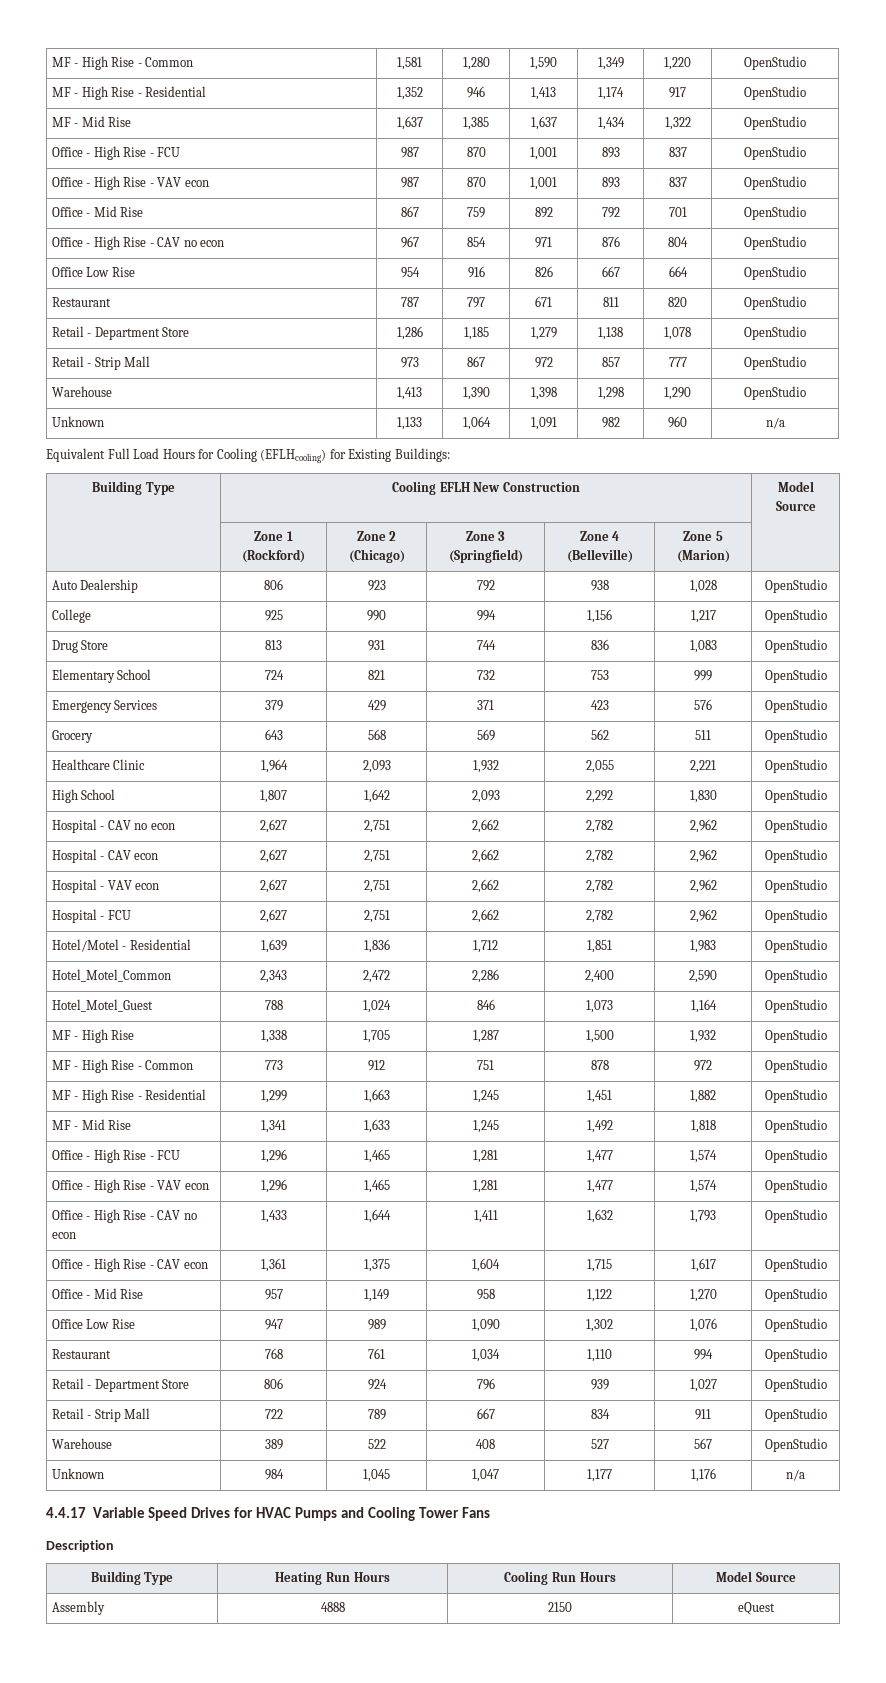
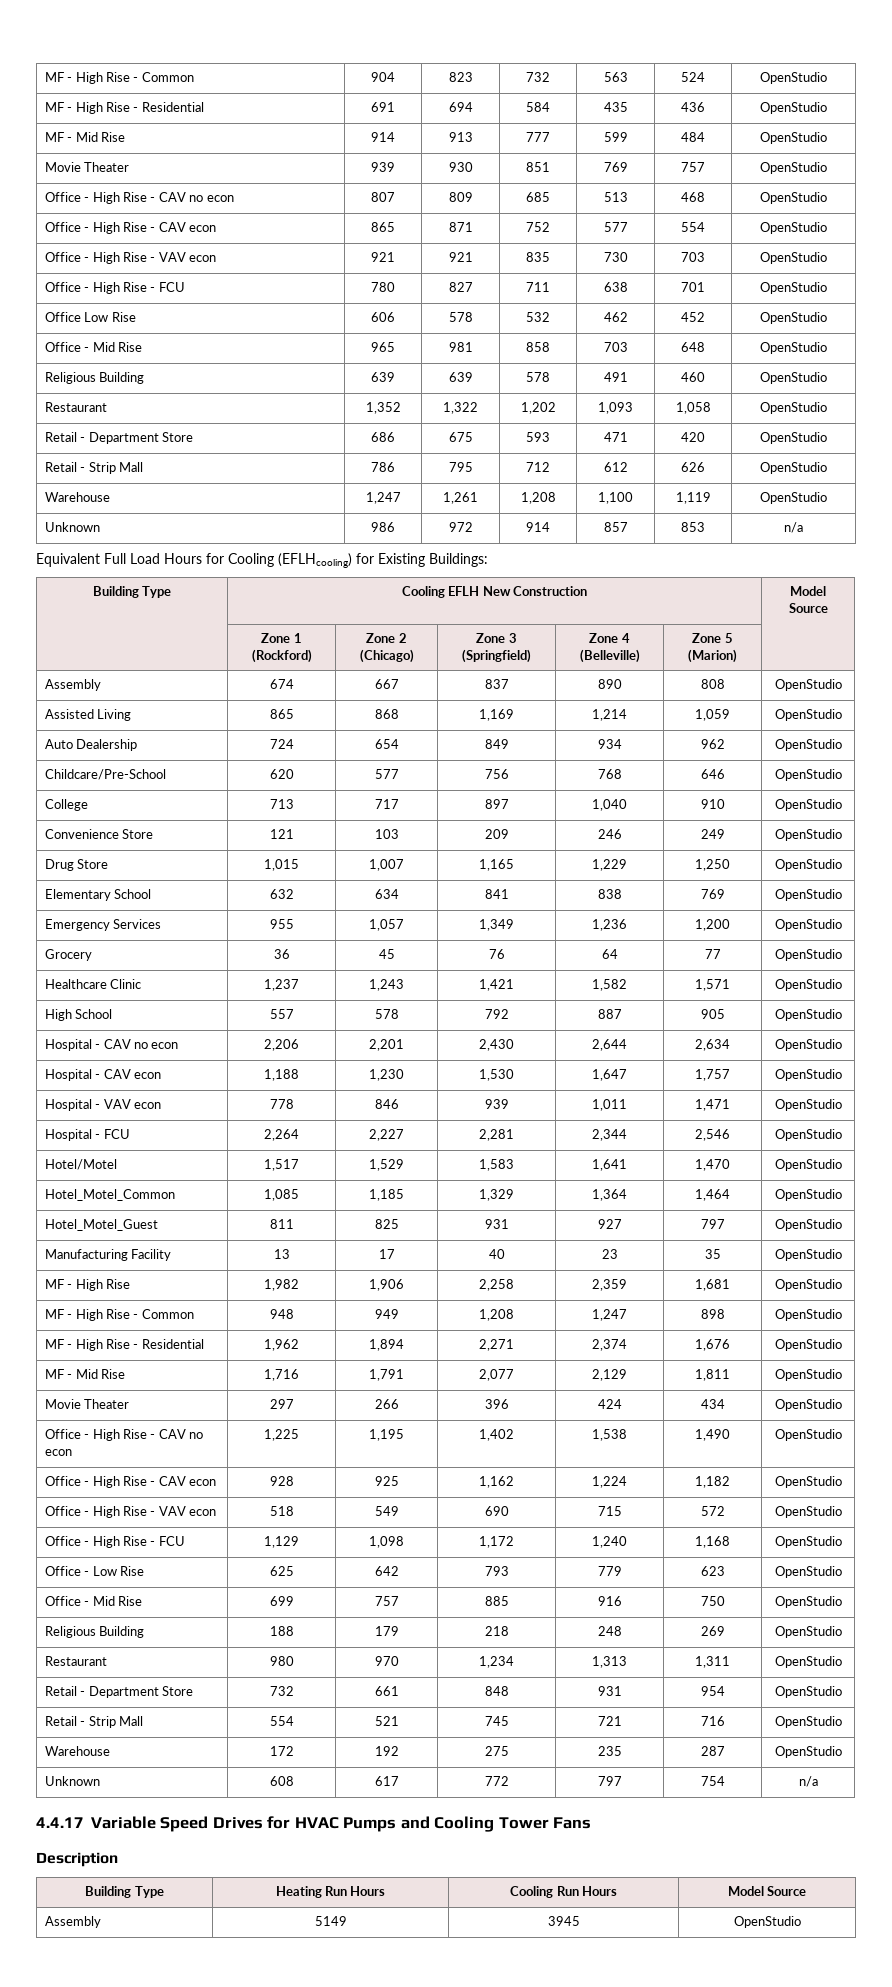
- MF - High Rise - Common | 1,581 | 1,280 | 1,590 | 1,349 | 1,220 | OpenStudio
- MF - High Rise - Residential | 1,352 | 946 | 1,413 | 1,174 | 917 | OpenStudio
- MF - Mid Rise | 1,637 | 1,385 | 1,637 | 1,434 | 1,322 | OpenStudio
- Office - High Rise - FCU | 987 | 870 | 1,001 | 893 | 837 | OpenStudio
- Office - High Rise - VAV econ | 987 | 870 | 1,001 | 893 | 837 | OpenStudio
- Office - Mid Rise | 867 | 759 | 892 | 792 | 701 | OpenStudio
- Office - High Rise - CAV no econ | 967 | 854 | 971 | 876 | 804 | OpenStudio
- Office Low Rise | 954 | 916 | 826 | 667 | 664 | OpenStudio
- Restaurant | 787 | 797 | 671 | 811 | 820 | OpenStudio
- Retail - Department Store | 1,286 | 1,185 | 1,279 | 1,138 | 1,078 | OpenStudio
- Retail - Strip Mall | 973 | 867 | 972 | 857 | 777 | OpenStudio
- Warehouse | 1,413 | 1,390 | 1,398 | 1,298 | 1,290 | OpenStudio
- Unknown | 1,133 | 1,064 | 1,091 | 982 | 960 | n/a
+ MF - High Rise - Common | 904 | 823 | 732 | 563 | 524 | OpenStudio
+ MF - High Rise - Residential | 691 | 694 | 584 | 435 | 436 | OpenStudio
+ MF - Mid Rise | 914 | 913 | 777 | 599 | 484 | OpenStudio
+ Movie Theater | 939 | 930 | 851 | 769 | 757 | OpenStudio
+ Office - High Rise - CAV no econ | 807 | 809 | 685 | 513 | 468 | OpenStudio
+ Office - High Rise - CAV econ | 865 | 871 | 752 | 577 | 554 | OpenStudio
+ Office - High Rise - VAV econ | 921 | 921 | 835 | 730 | 703 | OpenStudio
+ Office - High Rise - FCU | 780 | 827 | 711 | 638 | 701 | OpenStudio
+ Office Low Rise | 606 | 578 | 532 | 462 | 452 | OpenStudio
+ Office - Mid Rise | 965 | 981 | 858 | 703 | 648 | OpenStudio
+ Religious Building | 639 | 639 | 578 | 491 | 460 | OpenStudio
+ Restaurant | 1,352 | 1,322 | 1,202 | 1,093 | 1,058 | OpenStudio
+ Retail - Department Store | 686 | 675 | 593 | 471 | 420 | OpenStudio
+ Retail - Strip Mall | 786 | 795 | 712 | 612 | 626 | OpenStudio
+ Warehouse | 1,247 | 1,261 | 1,208 | 1,100 | 1,119 | OpenStudio
+ Unknown | 986 | 972 | 914 | 857 | 853 | n/a
- Auto Dealership | 806 | 923 | 792 | 938 | 1,028 | OpenStudio
- College | 925 | 990 | 994 | 1,156 | 1,217 | OpenStudio
- Drug Store | 813 | 931 | 744 | 836 | 1,083 | OpenStudio
- Elementary School | 724 | 821 | 732 | 753 | 999 | OpenStudio
- Emergency Services | 379 | 429 | 371 | 423 | 576 | OpenStudio
- Grocery | 643 | 568 | 569 | 562 | 511 | OpenStudio
- Healthcare Clinic | 1,964 | 2,093 | 1,932 | 2,055 | 2,221 | OpenStudio
- High School | 1,807 | 1,642 | 2,093 | 2,292 | 1,830 | OpenStudio
+ Assembly | 674 | 667 | 837 | 890 | 808 | OpenStudio
+ Assisted Living | 865 | 868 | 1,169 | 1,214 | 1,059 | OpenStudio
+ Auto Dealership | 724 | 654 | 849 | 934 | 962 | OpenStudio
+ Childcare/Pre-School | 620 | 577 | 756 | 768 | 646 | OpenStudio
+ College | 713 | 717 | 897 | 1,040 | 910 | OpenStudio
+ Convenience Store | 121 | 103 | 209 | 246 | 249 | OpenStudio
+ Drug Store | 1,015 | 1,007 | 1,165 | 1,229 | 1,250 | OpenStudio
+ Elementary School | 632 | 634 | 841 | 838 | 769 | OpenStudio
+ Emergency Services | 955 | 1,057 | 1,349 | 1,236 | 1,200 | OpenStudio
+ Grocery | 36 | 45 | 76 | 64 | 77 | OpenStudio
+ Healthcare Clinic | 1,237 | 1,243 | 1,421 | 1,582 | 1,571 | OpenStudio
+ High School | 557 | 578 | 792 | 887 | 905 | OpenStudio
- Hospital - CAV no econ | 2,627 | 2,751 | 2,662 | 2,782 | 2,962 | OpenStudio
+ Hospital - CAV no econ | 2,206 | 2,201 | 2,430 | 2,644 | 2,634 | OpenStudio
- Hospital - CAV econ | 2,627 | 2,751 | 2,662 | 2,782 | 2,962 | OpenStudio
+ Hospital - CAV econ | 1,188 | 1,230 | 1,530 | 1,647 | 1,757 | OpenStudio
- Hospital - VAV econ | 2,627 | 2,751 | 2,662 | 2,782 | 2,962 | OpenStudio
+ Hospital - VAV econ | 778 | 846 | 939 | 1,011 | 1,471 | OpenStudio
- Hospital - FCU | 2,627 | 2,751 | 2,662 | 2,782 | 2,962 | OpenStudio
- Hotel/Motel - Residential | 1,639 | 1,836 | 1,712 | 1,851 | 1,983 | OpenStudio
- Hotel_Motel_Common | 2,343 | 2,472 | 2,286 | 2,400 | 2,590 | OpenStudio
- Hotel_Motel_Guest | 788 | 1,024 | 846 | 1,073 | 1,164 | OpenStudio
+ Hospital - FCU | 2,264 | 2,227 | 2,281 | 2,344 | 2,546 | OpenStudio
+ Hotel/Motel | 1,517 | 1,529 | 1,583 | 1,641 | 1,470 | OpenStudio
+ Hotel_Motel_Common | 1,085 | 1,185 | 1,329 | 1,364 | 1,464 | OpenStudio
+ Hotel_Motel_Guest | 811 | 825 | 931 | 927 | 797 | OpenStudio
+ Manufacturing Facility | 13 | 17 | 40 | 23 | 35 | OpenStudio
- MF - High Rise | 1,338 | 1,705 | 1,287 | 1,500 | 1,932 | OpenStudio
+ MF - High Rise | 1,982 | 1,906 | 2,258 | 2,359 | 1,681 | OpenStudio
- MF - High Rise - Common | 773 | 912 | 751 | 878 | 972 | OpenStudio
- MF - High Rise - Residential | 1,299 | 1,663 | 1,245 | 1,451 | 1,882 | OpenStudio
- MF - Mid Rise | 1,341 | 1,633 | 1,245 | 1,492 | 1,818 | OpenStudio
- Office - High Rise - FCU | 1,296 | 1,465 | 1,281 | 1,477 | 1,574 | OpenStudio
- Office - High Rise - VAV econ | 1,296 | 1,465 | 1,281 | 1,477 | 1,574 | OpenStudio
- Office - High Rise - CAV no econ | 1,433 | 1,644 | 1,411 | 1,632 | 1,793 | OpenStudio
- Office - High Rise - CAV econ | 1,361 | 1,375 | 1,604 | 1,715 | 1,617 | OpenStudio
- Office - Mid Rise | 957 | 1,149 | 958 | 1,122 | 1,270 | OpenStudio
- Office Low Rise | 947 | 989 | 1,090 | 1,302 | 1,076 | OpenStudio
- Restaurant | 768 | 761 | 1,034 | 1,110 | 994 | OpenStudio
- Retail - Department Store | 806 | 924 | 796 | 939 | 1,027 | OpenStudio
- Retail - Strip Mall | 722 | 789 | 667 | 834 | 911 | OpenStudio
- Warehouse | 389 | 522 | 408 | 527 | 567 | OpenStudio
- Unknown | 984 | 1,045 | 1,047 | 1,177 | 1,176 | n/a
+ MF - High Rise - Common | 948 | 949 | 1,208 | 1,247 | 898 | OpenStudio
+ MF - High Rise - Residential | 1,962 | 1,894 | 2,271 | 2,374 | 1,676 | OpenStudio
+ MF - Mid Rise | 1,716 | 1,791 | 2,077 | 2,129 | 1,811 | OpenStudio
+ Movie Theater | 297 | 266 | 396 | 424 | 434 | OpenStudio
+ Office - High Rise - CAV no econ | 1,225 | 1,195 | 1,402 | 1,538 | 1,490 | OpenStudio
+ Office - High Rise - CAV econ | 928 | 925 | 1,162 | 1,224 | 1,182 | OpenStudio
+ Office - High Rise - VAV econ | 518 | 549 | 690 | 715 | 572 | OpenStudio
+ Office - High Rise - FCU | 1,129 | 1,098 | 1,172 | 1,240 | 1,168 | OpenStudio
+ Office - Low Rise | 625 | 642 | 793 | 779 | 623 | OpenStudio
+ Office - Mid Rise | 699 | 757 | 885 | 916 | 750 | OpenStudio
+ Religious Building | 188 | 179 | 218 | 248 | 269 | OpenStudio
+ Restaurant | 980 | 970 | 1,234 | 1,313 | 1,311 | OpenStudio
+ Retail - Department Store | 732 | 661 | 848 | 931 | 954 | OpenStudio
+ Retail - Strip Mall | 554 | 521 | 745 | 721 | 716 | OpenStudio
+ Warehouse | 172 | 192 | 275 | 235 | 287 | OpenStudio
+ Unknown | 608 | 617 | 772 | 797 | 754 | n/a
- Assembly | 4888 | 2150 | eQuest
+ Assembly | 5149 | 3945 | OpenStudio

